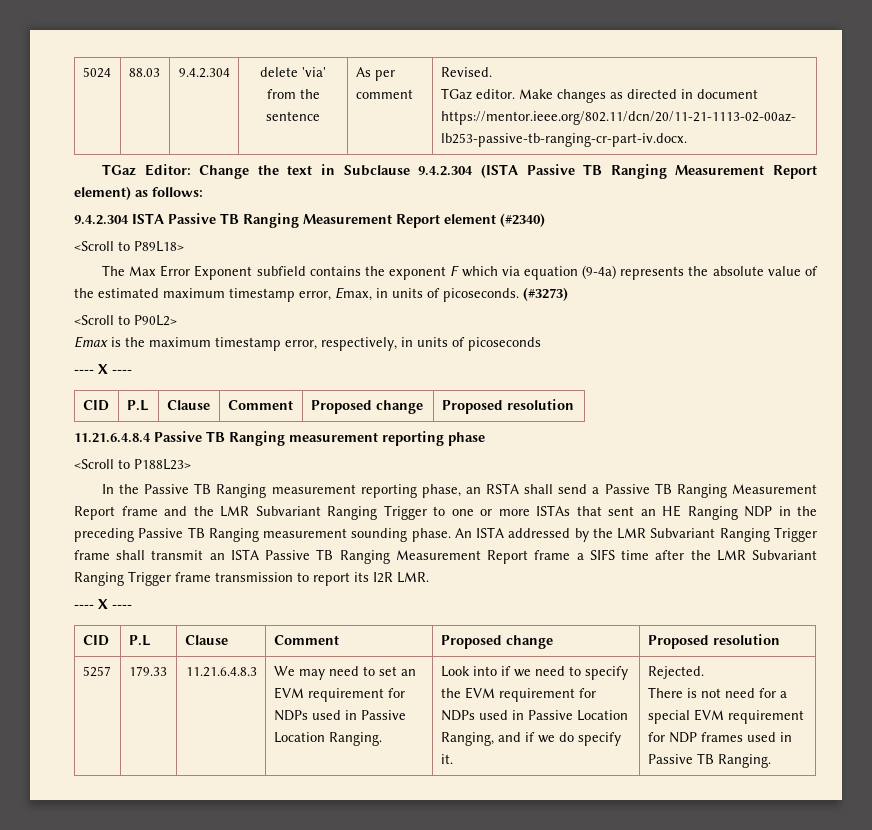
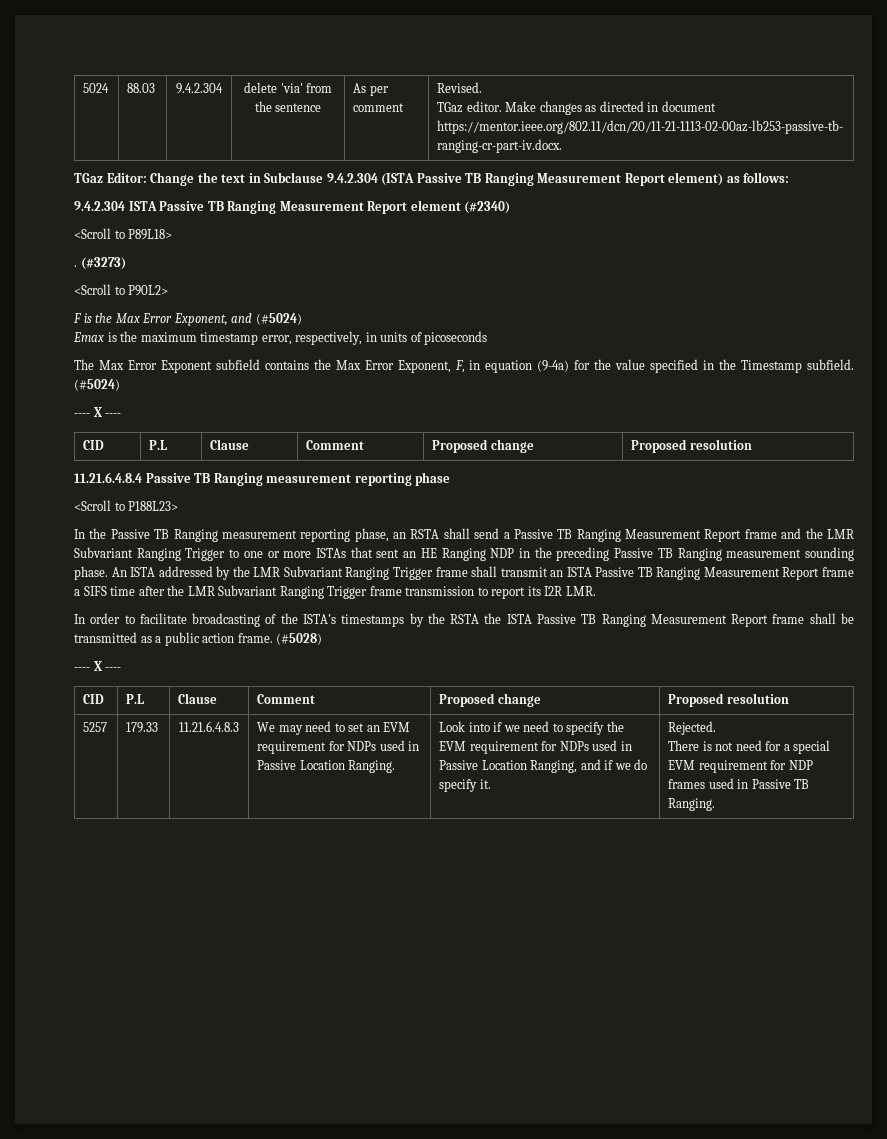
- The Max Error Exponent subfield contains the exponent F which via equation (9-4a) represents the absolute value of the estimated maximum timestamp error, Emax, in units of picoseconds. (#3273)
+ . (#3273)
  <Scroll to P90L2>
+ F is the Max Error Exponent, and (#5024)
+ The Max Error Exponent subfield contains the Max Error Exponent, F, in equation (9-4a) for the value specified in the Timestamp subfield. (#5024)
+ In order to facilitate broadcasting of the ISTA’s timestamps by the RSTA the ISTA Passive TB Ranging Measurement Report frame shall be transmitted as a public action frame. (#5028)

